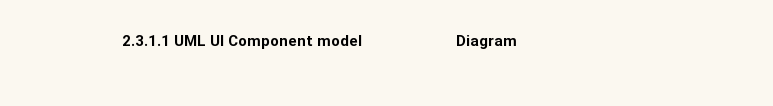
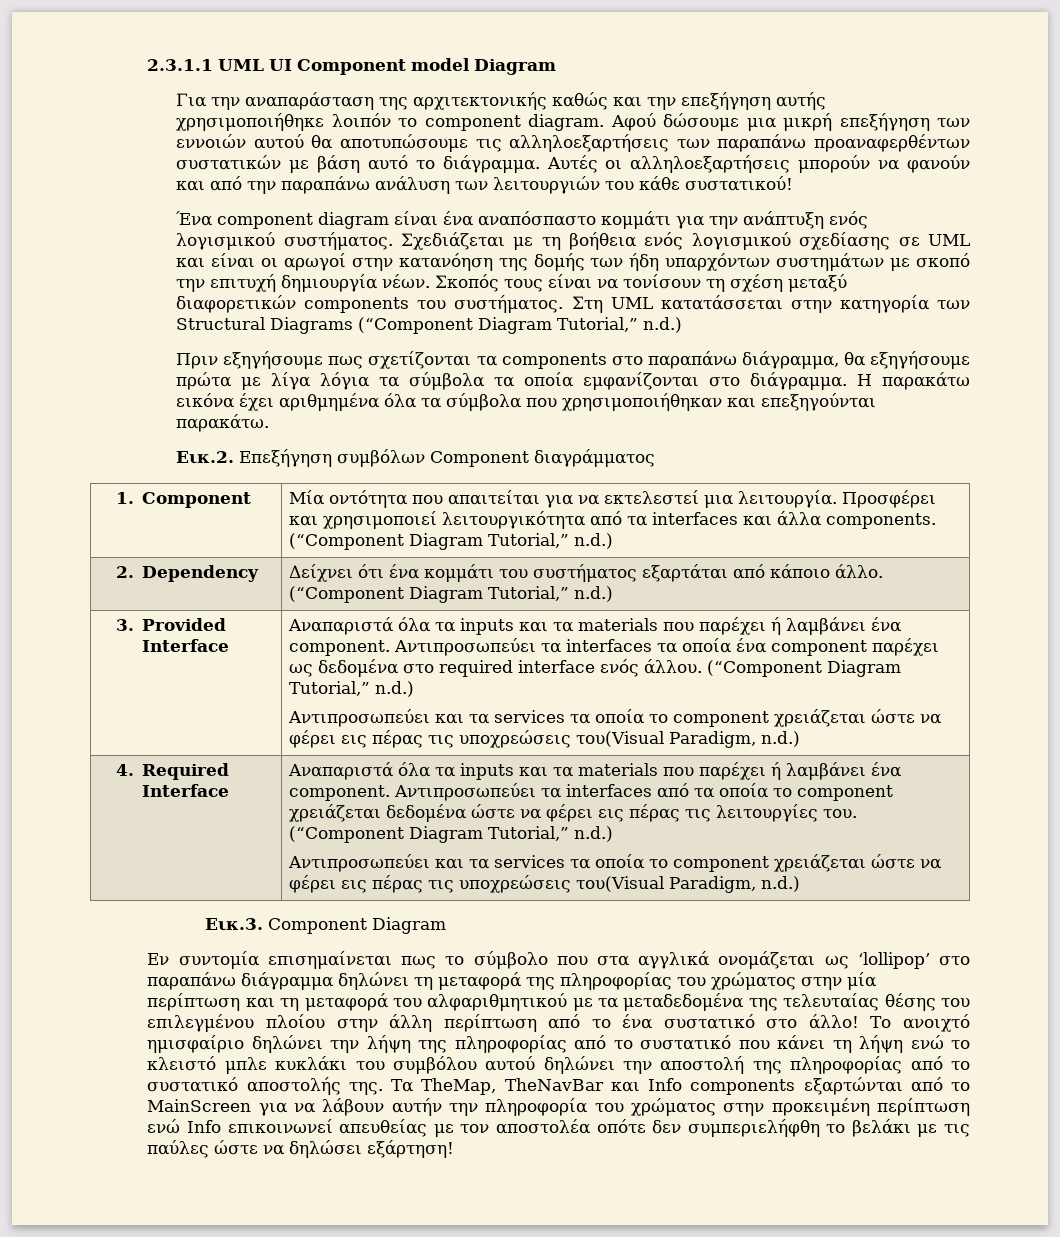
+ Για την αναπαράσταση της αρχιτεκτονικής καθώς και την επεξήγηση αυτής χρησιμοποιήθηκε λοιπόν το component diagram. Αφού δώσουμε μια μικρή επεξήγηση των εννοιών αυτού θα αποτυπώσουμε τις αλληλοεξαρτήσεις των παραπάνω προαναφερθέντων συστατικών με βάση αυτό το διάγραμμα. Αυτές οι αλληλοεξαρτήσεις μπορούν να φανούν και από την παραπάνω ανάλυση των λειτουργιών του κάθε συστατικού!
+ Ένα component diagram είναι ένα αναπόσπαστο κομμάτι για την ανάπτυξη ενός λογισμικού συστήματος. Σχεδιάζεται με τη βοήθεια ενός λογισμικού σχεδίασης σε UML και είναι οι αρωγοί στην κατανόηση της δομής των ήδη υπαρχόντων συστημάτων με σκοπό την επιτυχή δημιουργία νέων. Σκοπός τους είναι να τονίσουν τη σχέση μεταξύ διαφορετικών components του συστήματος. Στη UML κατατάσσεται στην κατηγορία των Structural Diagrams (“Component Diagram Tutorial,” n.d.)
+ Πριν εξηγήσουμε πως σχετίζονται τα components στο παραπάνω διάγραμμα, θα εξηγήσουμε πρώτα με λίγα λόγια τα σύμβολα τα οποία εμφανίζονται στο διάγραμμα. Η παρακάτω εικόνα έχει αριθμημένα όλα τα σύμβολα που χρησιμοποιήθηκαν και επεξηγούνται παρακάτω.
+ Εικ.2. Επεξήγηση συμβόλων Component διαγράμματος
+ 1. Component | Μία οντότητα που απαιτείται για να εκτελεστεί μια λειτουργία. Προσφέρει και χρησιμοποιεί λειτουργικότητα από τα interfaces και άλλα components. (“Component Diagram Tutorial,” n.d.)
+ 2. Dependency | Δείχνει ότι ένα κομμάτι του συστήματος εξαρτάται από κάποιο άλλο. (“Component Diagram Tutorial,” n.d.)
+ 3. Provided Interface | Αναπαριστά όλα τα inputs και τα materials που παρέχει ή λαμβάνει ένα component. Αντιπροσωπεύει τα interfaces τα οποία ένα component παρέχει ως δεδομένα στο required interface ενός άλλου. (“Component Diagram Tutorial,” n.d.)
+ Αντιπροσωπεύει και τα services τα οποία το component χρειάζεται ώστε να φέρει εις πέρας τις υποχρεώσεις του(Visual Paradigm, n.d.)
+ 4. Required Interface | Αναπαριστά όλα τα inputs και τα materials που παρέχει ή λαμβάνει ένα component. Αντιπροσωπεύει τα interfaces από τα οποία το component χρειάζεται δεδομένα ώστε να φέρει εις πέρας τις λειτουργίες του. (“Component Diagram Tutorial,” n.d.)
+ Αντιπροσωπεύει και τα services τα οποία το component χρειάζεται ώστε να φέρει εις πέρας τις υποχρεώσεις του(Visual Paradigm, n.d.)
+ Εικ.3. Component Diagram
+ Εν συντομία επισημαίνεται πως το σύμβολο που στα αγγλικά ονομάζεται ως ‘lollipop’ στο παραπάνω διάγραμμα δηλώνει τη μεταφορά της πληροφορίας του χρώματος στην μία περίπτωση και τη μεταφορά του αλφαριθμητικού με τα μεταδεδομένα της τελευταίας θέσης του επιλεγμένου πλοίου στην άλλη περίπτωση από το ένα συστατικό στο άλλο! Το ανοιχτό ημισφαίριο δηλώνει την λήψη της πληροφορίας από το συστατικό που κάνει τη λήψη ενώ το κλειστό μπλε κυκλάκι του συμβόλου αυτού δηλώνει την αποστολή της πληροφορίας από το συστατικό αποστολής της. Τα TheMap, TheNavBar και Info components εξαρτώνται από το MainScreen για να λάβουν αυτήν την πληροφορία του χρώματος στην προκειμένη περίπτωση ενώ Info επικοινωνεί απευθείας με τον αποστολέα οπότε δεν συμπεριελήφθη το βελάκι με τις παύλες ώστε να δηλώσει εξάρτηση!

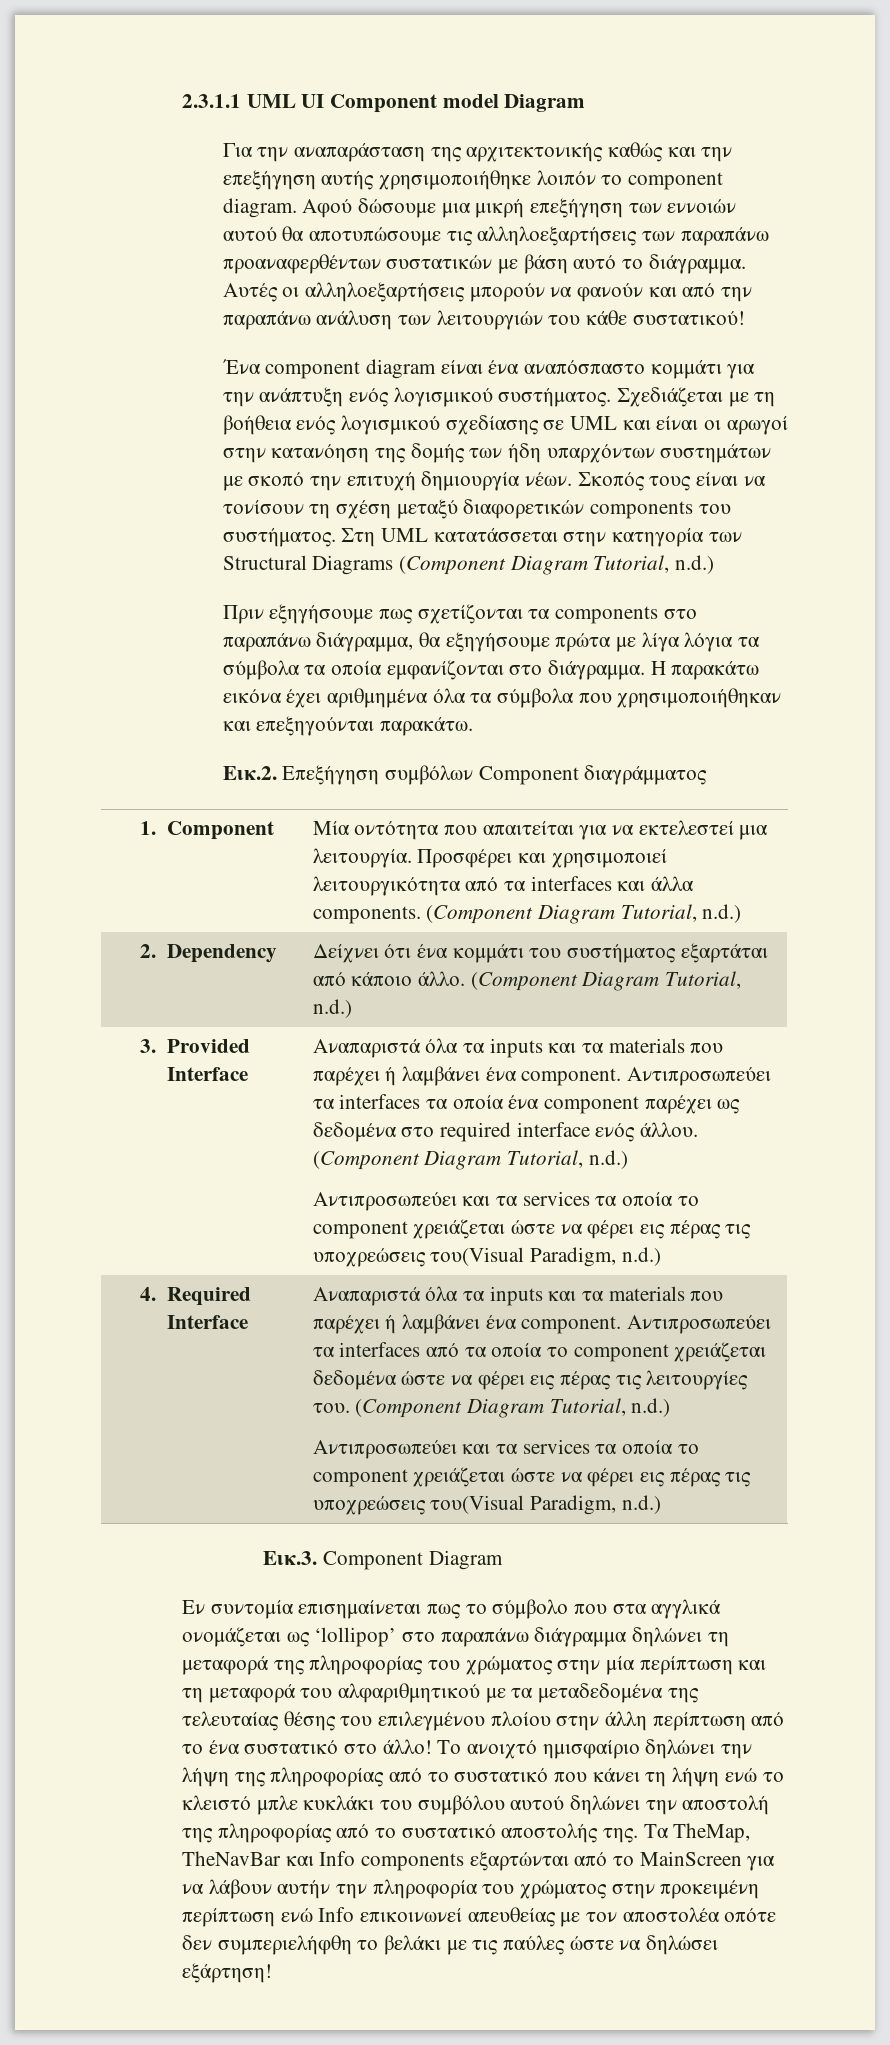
- Στη UML κατατάσσεται στην κατηγορία των Structural Diagrams (“Component Diagram Tutorial,” n.d.)
+ Στη UML κατατάσσεται στην κατηγορία των Structural Diagrams (Component Diagram Tutorial, n.d.)
- 1. Component | Μία οντότητα που απαιτείται για να εκτελεστεί μια λειτουργία. Προσφέρει και χρησιμοποιεί λειτουργικότητα από τα interfaces και άλλα components. (“Component Diagram Tutorial,” n.d.)
+ 1. Component | Μία οντότητα που απαιτείται για να εκτελεστεί μια λειτουργία. Προσφέρει και χρησιμοποιεί λειτουργικότητα από τα interfaces και άλλα components. (Component Diagram Tutorial, n.d.)
- 2. Dependency | Δείχνει ότι ένα κομμάτι του συστήματος εξαρτάται από κάποιο άλλο. (“Component Diagram Tutorial,” n.d.)
+ 2. Dependency | Δείχνει ότι ένα κομμάτι του συστήματος εξαρτάται από κάποιο άλλο. (Component Diagram Tutorial, n.d.)
- Αντιπροσωπεύει τα interfaces τα οποία ένα component παρέχει ως δεδομένα στο required interface ενός άλλου. (“Component Diagram Tutorial,” n.d.)
+ Αντιπροσωπεύει τα interfaces τα οποία ένα component παρέχει ως δεδομένα στο required interface ενός άλλου. (Component Diagram Tutorial, n.d.)
- Αντιπροσωπεύει τα interfaces από τα οποία το component χρειάζεται δεδομένα ώστε να φέρει εις πέρας τις λειτουργίες του. (“Component Diagram Tutorial,” n.d.)
+ Αντιπροσωπεύει τα interfaces από τα οποία το component χρειάζεται δεδομένα ώστε να φέρει εις πέρας τις λειτουργίες του. (Component Diagram Tutorial, n.d.)

